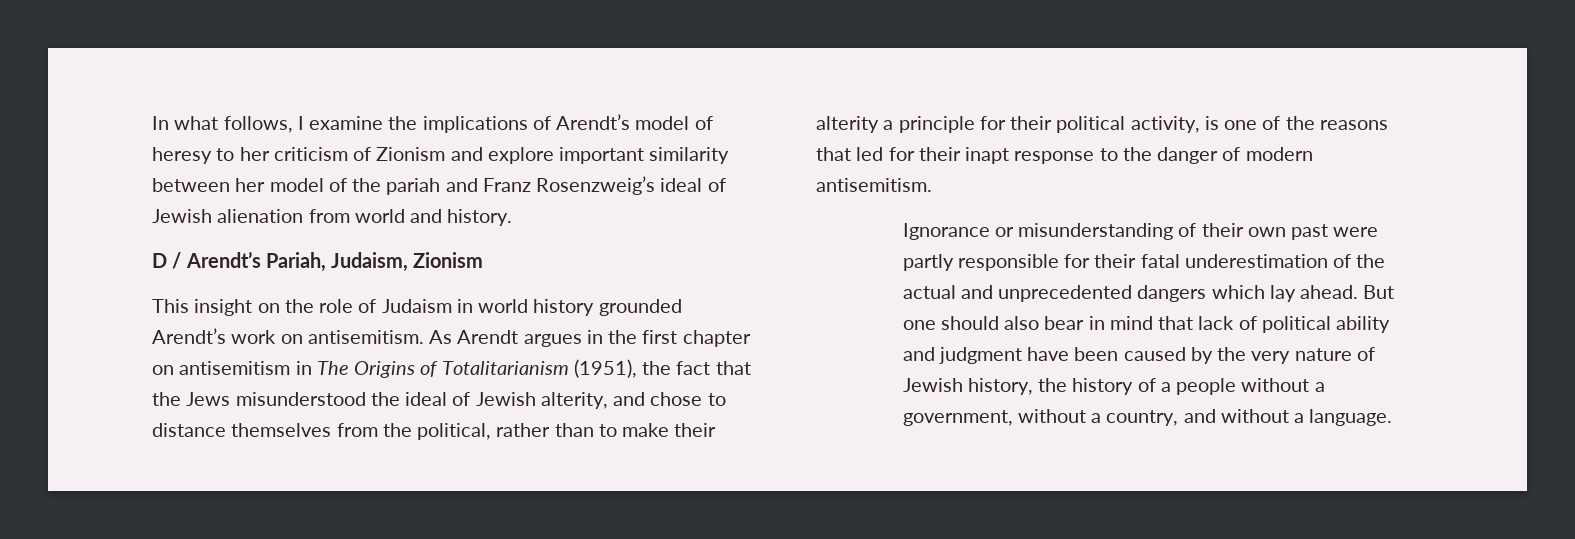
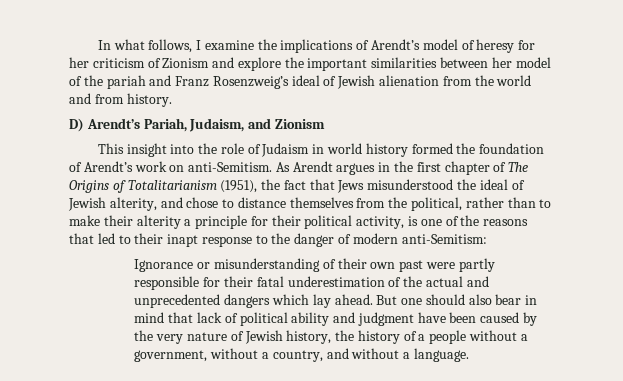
- In what follows, I examine the implications of Arendt’s model of heresy to her criticism of Zionism and explore important similarity between her model of the pariah and Franz Rosenzweig’s ideal of Jewish alienation from world and history.
+ In what follows, I examine the implications of Arendt’s model of heresy for her criticism of Zionism and explore the important similarities between her model of the pariah and Franz Rosenzweig’s ideal of Jewish alienation from the world and from history.
- D / Arendt’s Pariah, Judaism, Zionism
+ D) Arendt’s Pariah, Judaism, and Zionism
- This insight on the role of Judaism in world history grounded Arendt’s work on antisemitism.
+ This insight into the role of Judaism in world history formed the foundation of Arendt’s work on anti-Semitism.
- As Arendt argues in the first chapter on antisemitism in The Origins of Totalitarianism (1951), the fact that the Jews misunderstood the ideal of Jewish alterity, and chose to distance themselves from the political, rather than to make their alterity a principle for their political activity, is one of the reasons that led for their inapt response to the danger of modern antisemitism.
+ As Arendt argues in the first chapter of The Origins of Totalitarianism (1951), the fact that Jews misunderstood the ideal of Jewish alterity, and chose to distance themselves from the political, rather than to make their alterity a principle for their political activity, is one of the reasons that led to their inapt response to the danger of modern anti-Semitism:

